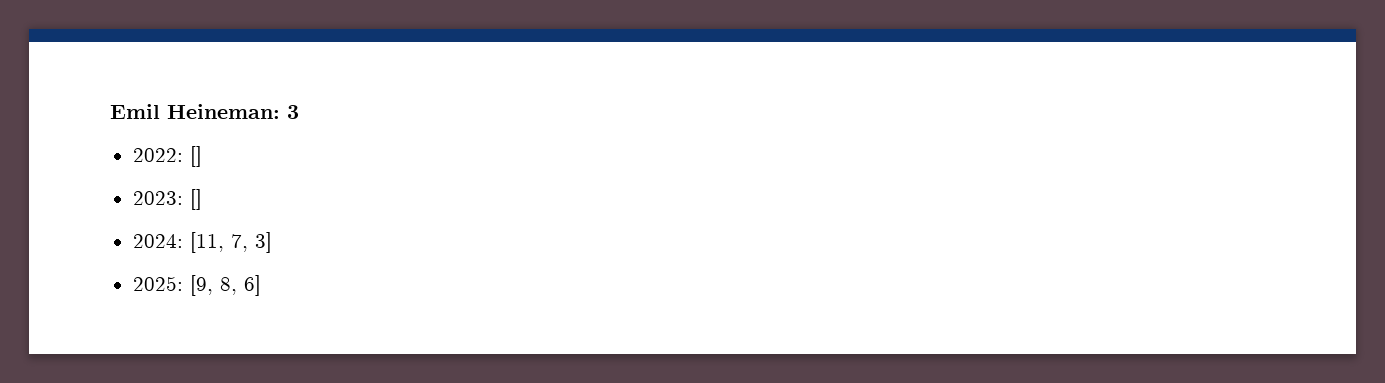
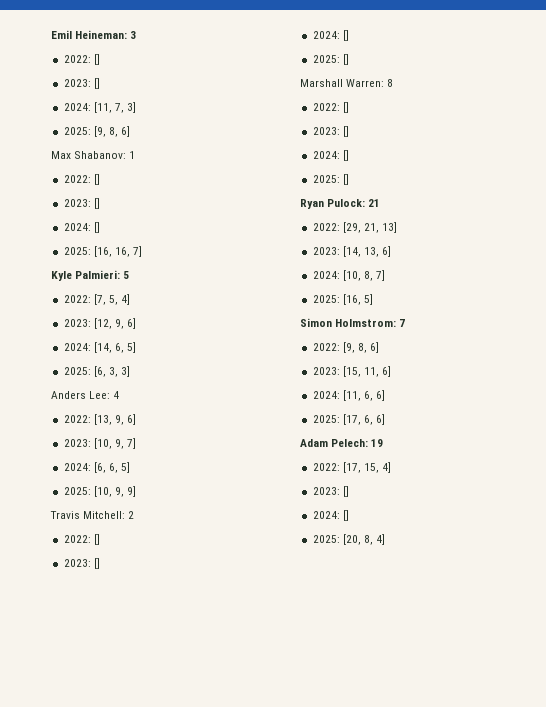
+ Max Shabanov: 1
+ 2022: []
+ 2023: []
+ 2024: []
+ 2025: [16, 16, 7]
+ Kyle Palmieri: 5
+ 2022: [7, 5, 4]
+ 2023: [12, 9, 6]
+ 2024: [14, 6, 5]
+ 2025: [6, 3, 3]
+ Anders Lee: 4
+ 2022: [13, 9, 6]
+ 2023: [10, 9, 7]
+ 2024: [6, 6, 5]
+ 2025: [10, 9, 9]
+ Travis Mitchell: 2
+ 2022: []
+ 2023: []
+ 2024: []
+ 2025: []
+ Marshall Warren: 8
+ 2022: []
+ 2023: []
+ 2024: []
+ 2025: []
+ Ryan Pulock: 21
+ 2022: [29, 21, 13]
+ 2023: [14, 13, 6]
+ 2024: [10, 8, 7]
+ 2025: [16, 5]
+ Simon Holmstrom: 7
+ 2022: [9, 8, 6]
+ 2023: [15, 11, 6]
+ 2024: [11, 6, 6]
+ 2025: [17, 6, 6]
+ Adam Pelech: 19
+ 2022: [17, 15, 4]
+ 2023: []
+ 2024: []
+ 2025: [20, 8, 4]

